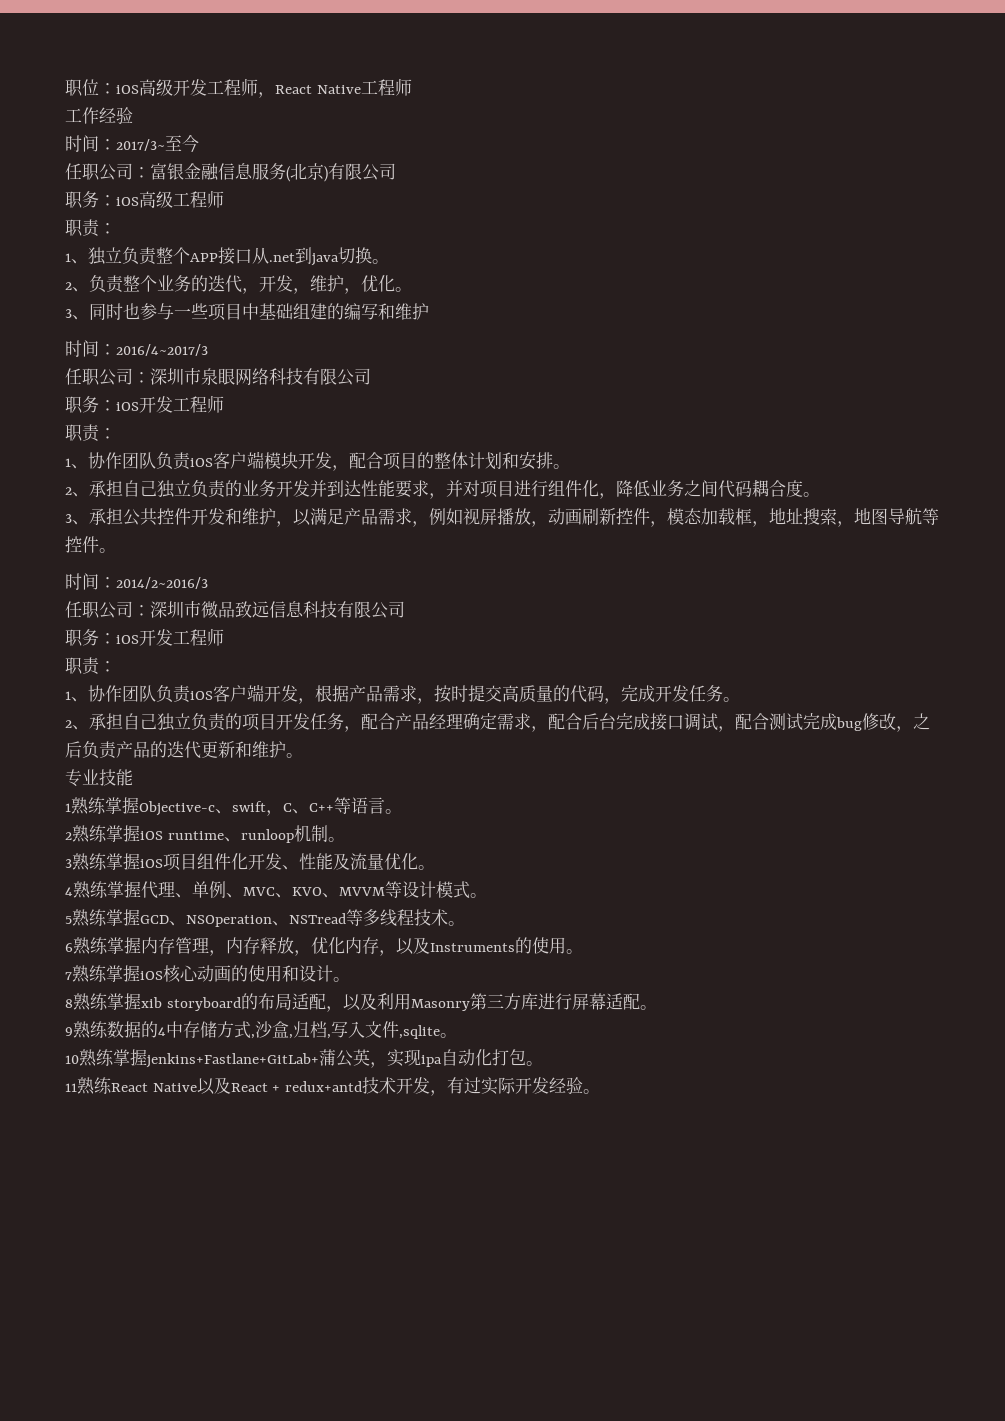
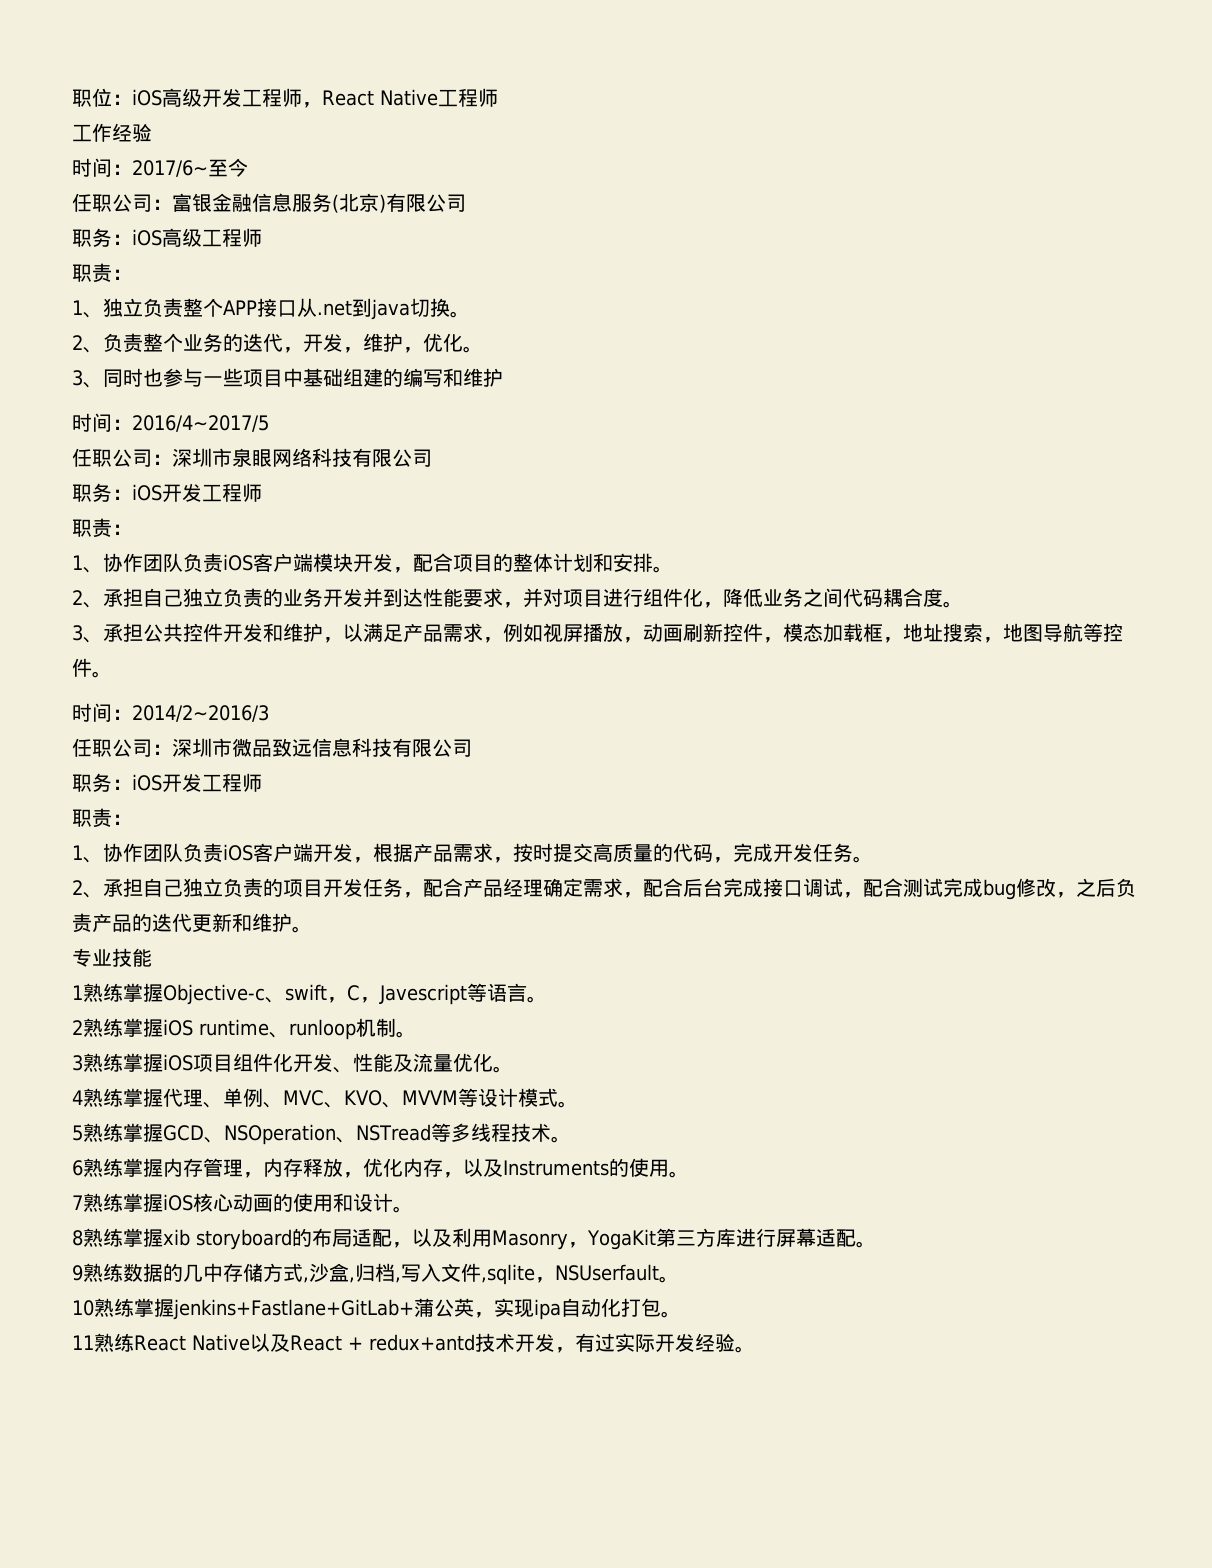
- 时间：2017/3~至今
+ 时间：2017/6~至今
- 时间：2016/4~2017/3
+ 时间：2016/4~2017/5
- 1熟练掌握Objective-c、swift，C、C++等语言。
+ 1熟练掌握Objective-c、swift，C，Javescript等语言。
- 8熟练掌握xib storyboard的布局适配，以及利用Masonry第三方库进行屏幕适配。
+ 8熟练掌握xib storyboard的布局适配，以及利用Masonry，YogaKit第三方库进行屏幕适配。
- 9熟练数据的4中存储方式,沙盒,归档,写入文件,sqlite。
+ 9熟练数据的几中存储方式,沙盒,归档,写入文件,sqlite，NSUserfault。

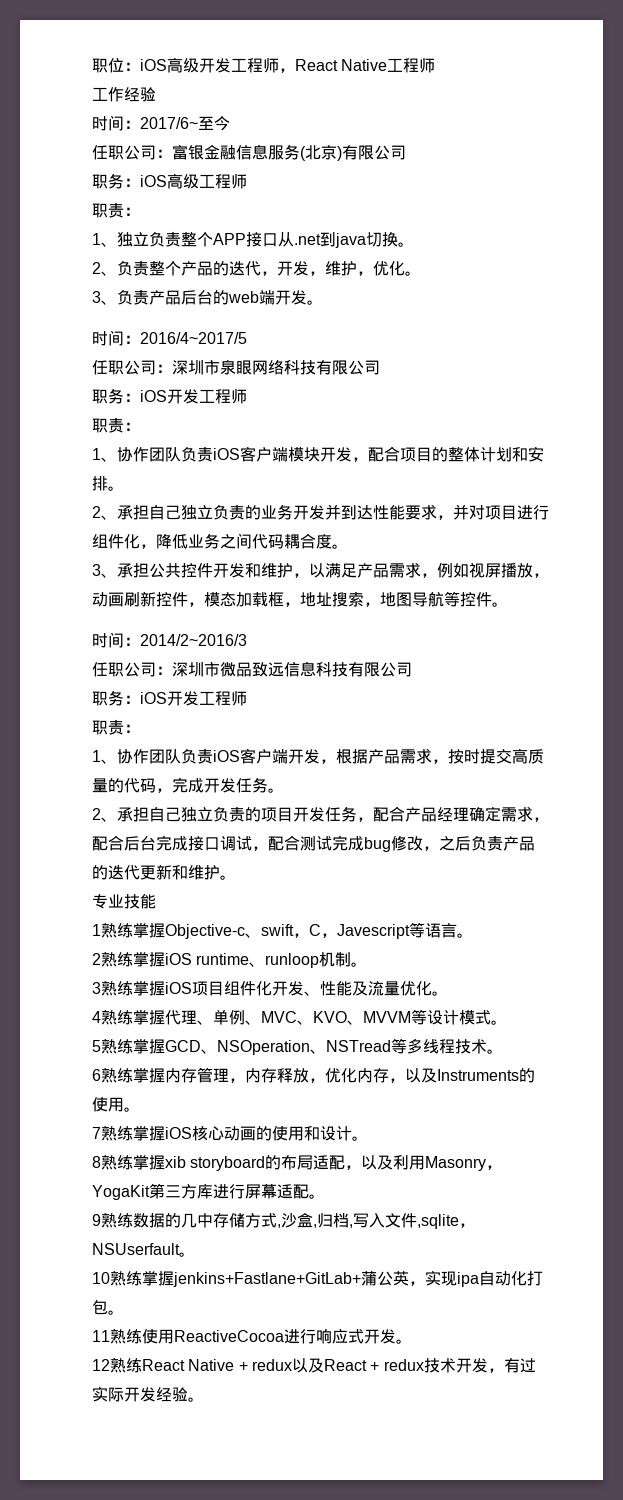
- 2、负责整个业务的迭代，开发，维护，优化。
+ 2、负责整个产品的迭代，开发，维护，优化。
- 3、同时也参与一些项目中基础组建的编写和维护
+ 3、负责产品后台的web端开发。
- 11熟练React Native以及React + redux+antd技术开发，有过实际开发经验。
+ 11熟练使用ReactiveCocoa进行响应式开发。
+ 12熟练React Native + redux以及React + redux技术开发，有过实际开发经验。

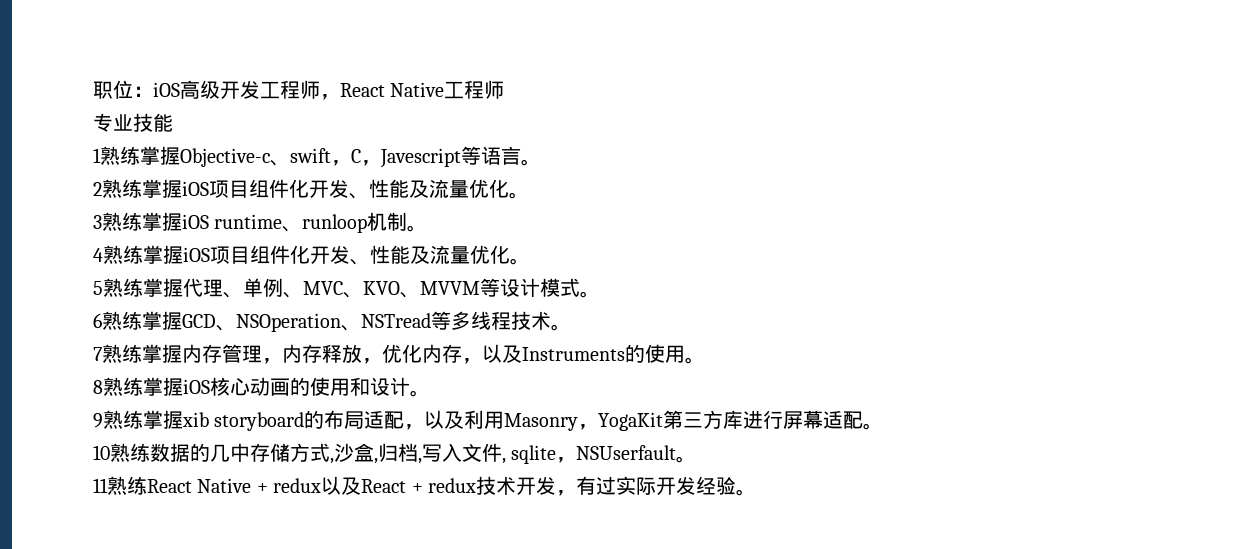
- 工作经验
- 时间：2017/6~至今
- 任职公司：富银金融信息服务(北京)有限公司
- 职务：iOS高级工程师
- 职责：
- 1、独立负责整个APP接口从.net到java切换。
- 2、负责整个产品的迭代，开发，维护，优化。
- 3、负责产品后台的web端开发。
- 时间：2016/4~2017/5
- 任职公司：深圳市泉眼网络科技有限公司
- 职务：iOS开发工程师
- 职责：
- 1、协作团队负责iOS客户端模块开发，配合项目的整体计划和安排。
- 2、承担自己独立负责的业务开发并到达性能要求，并对项目进行组件化，降低业务之间代码耦合度。
- 3、承担公共控件开发和维护，以满足产品需求，例如视屏播放，动画刷新控件，模态加载框，地址搜索，地图导航等控件。
- 时间：2014/2~2016/3
- 任职公司：深圳市微品致远信息科技有限公司
- 职务：iOS开发工程师
- 职责：
- 1、协作团队负责iOS客户端开发，根据产品需求，按时提交高质量的代码，完成开发任务。
- 2、承担自己独立负责的项目开发任务，配合产品经理确定需求，配合后台完成接口调试，配合测试完成bug修改，之后负责产品的迭代更新和维护。
- 2熟练掌握iOS runtime、runloop机制。
+ 2熟练掌握iOS项目组件化开发、性能及流量优化。
+ 3熟练掌握iOS runtime、runloop机制。
- 3熟练掌握iOS项目组件化开发、性能及流量优化。
+ 4熟练掌握iOS项目组件化开发、性能及流量优化。
- 4熟练掌握代理、单例、MVC、KVO、MVVM等设计模式。
+ 5熟练掌握代理、单例、MVC、KVO、MVVM等设计模式。
- 5熟练掌握GCD、NSOperation、NSTread等多线程技术。
+ 6熟练掌握GCD、NSOperation、NSTread等多线程技术。
- 6熟练掌握内存管理，内存释放，优化内存，以及Instruments的使用。
+ 7熟练掌握内存管理，内存释放，优化内存，以及Instruments的使用。
- 7熟练掌握iOS核心动画的使用和设计。
+ 8熟练掌握iOS核心动画的使用和设计。
- 8熟练掌握xib storyboard的布局适配，以及利用Masonry，YogaKit第三方库进行屏幕适配。
+ 9熟练掌握xib storyboard的布局适配，以及利用Masonry，YogaKit第三方库进行屏幕适配。
- 9熟练数据的几中存储方式,沙盒,归档,写入文件,sqlite，NSUserfault。
+ 10熟练数据的几中存储方式,沙盒,归档,写入文件, sqlite，NSUserfault。
- 10熟练掌握jenkins+Fastlane+GitLab+蒲公英，实现ipa自动化打包。
- 11熟练使用ReactiveCocoa进行响应式开发。
- 12熟练React Native + redux以及React + redux技术开发，有过实际开发经验。
+ 11熟练React Native + redux以及React + redux技术开发，有过实际开发经验。

